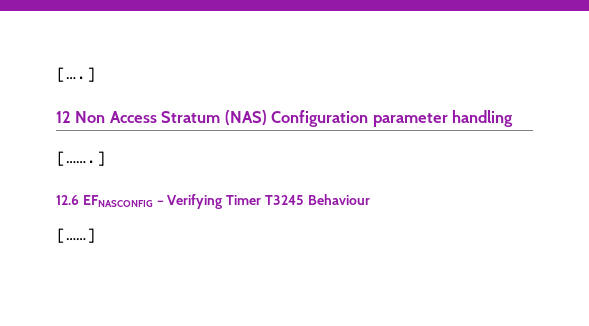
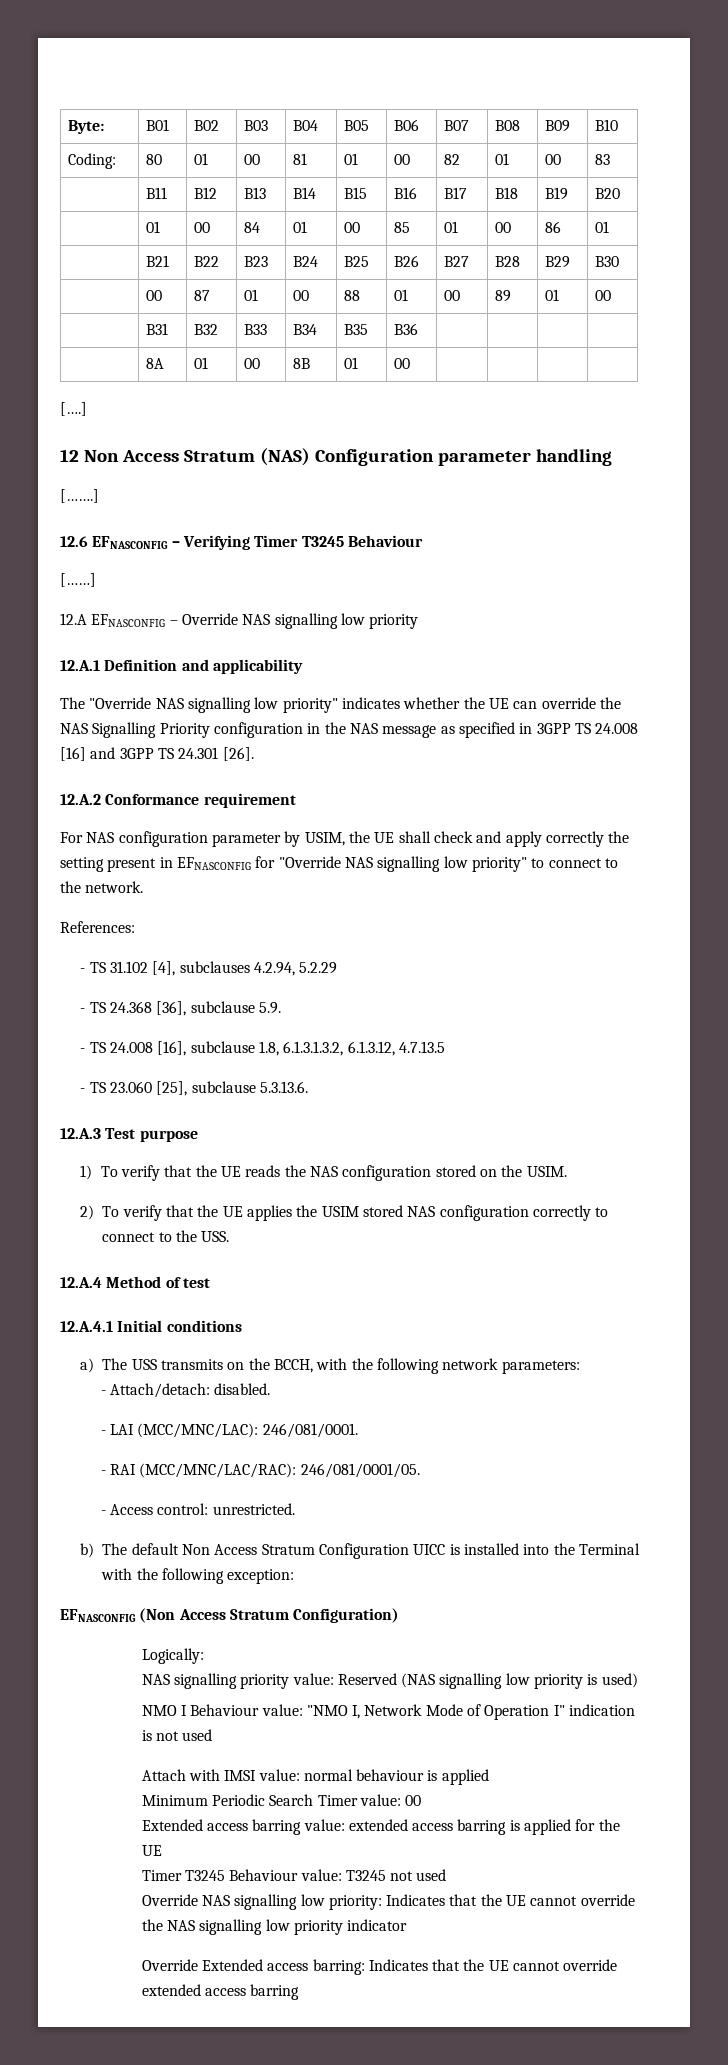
+ Byte: | B01 | B02 | B03 | B04 | B05 | B06 | B07 | B08 | B09 | B10
+ Coding: | 80 | 01 | 00 | 81 | 01 | 00 | 82 | 01 | 00 | 83
+ | B11 | B12 | B13 | B14 | B15 | B16 | B17 | B18 | B19 | B20
+ | 01 | 00 | 84 | 01 | 00 | 85 | 01 | 00 | 86 | 01
+ | B21 | B22 | B23 | B24 | B25 | B26 | B27 | B28 | B29 | B30
+ | 00 | 87 | 01 | 00 | 88 | 01 | 00 | 89 | 01 | 00
+ | B31 | B32 | B33 | B34 | B35 | B36 | | | |
+ | 8A | 01 | 00 | 8B | 01 | 00 | | | |
+ 12.A EFNASCONFIG – Override NAS signalling low priority
+ 12.A.1 Definition and applicability
+ The "Override NAS signalling low priority" indicates whether the UE can override the NAS Signalling Priority configuration in the NAS message as specified in 3GPP TS 24.008 [16] and 3GPP TS 24.301 [26].
+ 12.A.2 Conformance requirement
+ For NAS configuration parameter by USIM, the UE shall check and apply correctly the setting present in EFNASCONFIG for "Override NAS signalling low priority" to connect to the network.
+ References:
+ - TS 31.102 [4], subclauses 4.2.94, 5.2.29
+ - TS 24.368 [36], subclause 5.9.
+ - TS 24.008 [16], subclause 1.8, 6.1.3.1.3.2, 6.1.3.12, 4.7.13.5
+ - TS 23.060 [25], subclause 5.3.13.6.
+ 12.A.3 Test purpose
+ 1) To verify that the UE reads the NAS configuration stored on the USIM.
+ 2) To verify that the UE applies the USIM stored NAS configuration correctly to connect to the USS.
+ 12.A.4 Method of test
+ 12.A.4.1 Initial conditions
+ a) The USS transmits on the BCCH, with the following network parameters:
+ - Attach/detach: disabled.
+ - LAI (MCC/MNC/LAC): 246/081/0001.
+ - RAI (MCC/MNC/LAC/RAC): 246/081/0001/05.
+ - Access control: unrestricted.
+ b) The default Non Access Stratum Configuration UICC is installed into the Terminal with the following exception:
+ EFNASCONFIG (Non Access Stratum Configuration)
+ Logically:
+ NAS signalling priority value: Reserved (NAS signalling low priority is used)
+ NMO I Behaviour value: "NMO I, Network Mode of Operation I" indication is not used
+ Attach with IMSI value: normal behaviour is applied
+ Minimum Periodic Search Timer value: 00
+ Extended access barring value: extended access barring is applied for the UE
+ Timer T3245 Behaviour value: T3245 not used
+ Override NAS signalling low priority: Indicates that the UE cannot override the NAS signalling low priority indicator
+ Override Extended access barring: Indicates that the UE cannot override extended access barring

